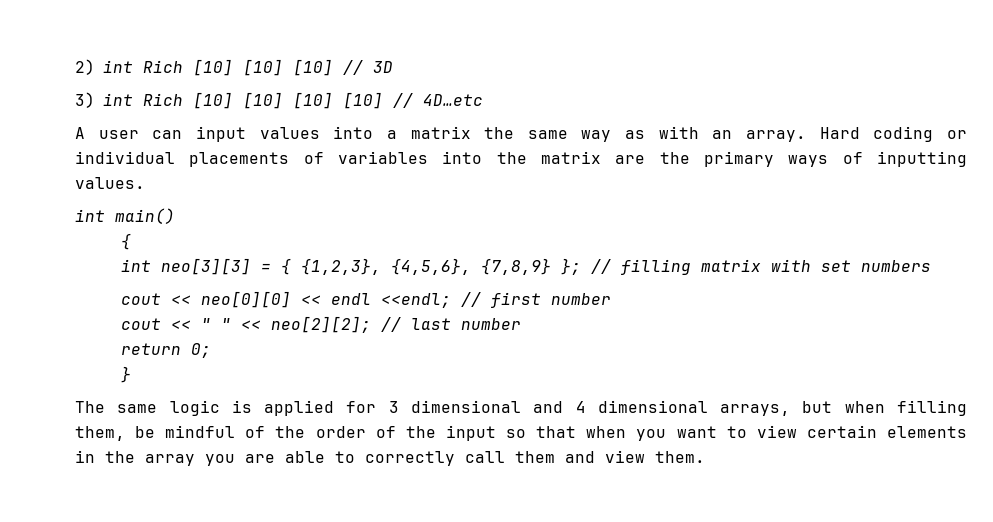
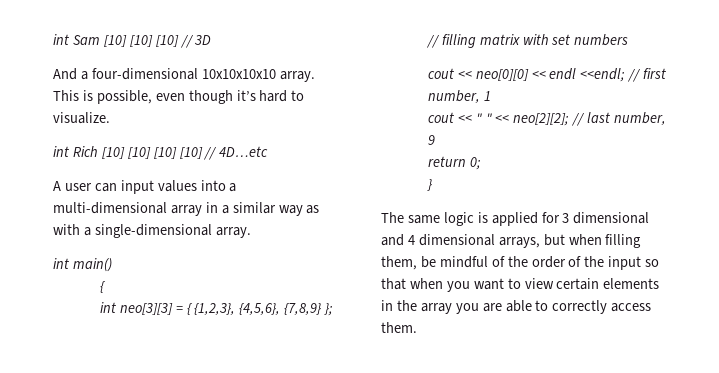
- 2) int Rich [10] [10] [10] // 3D
+ int Sam [10] [10] [10] // 3D
- 3) int Rich [10] [10] [10] [10] // 4D…etc
+ And a four-dimensional 10x10x10x10 array. This is possible, even though it’s hard to visualize.
+ int Rich [10] [10] [10] [10] // 4D…etc
- A user can input values into a matrix the same way as with an array. Hard coding or individual placements of variables into the matrix are the primary ways of inputting values.
+ A user can input values into a multi-dimensional array in a similar way as with a single-dimensional array.
- cout << neo[0][0] << endl <<endl; // first number
+ cout << neo[0][0] << endl <<endl; // first number, 1
- cout << " " << neo[2][2]; // last number
+ cout << " " << neo[2][2]; // last number, 9
- The same logic is applied for 3 dimensional and 4 dimensional arrays, but when filling them, be mindful of the order of the input so that when you want to view certain elements in the array you are able to correctly call them and view them.
+ The same logic is applied for 3 dimensional and 4 dimensional arrays, but when filling them, be mindful of the order of the input so that when you want to view certain elements in the array you are able to correctly access them.

